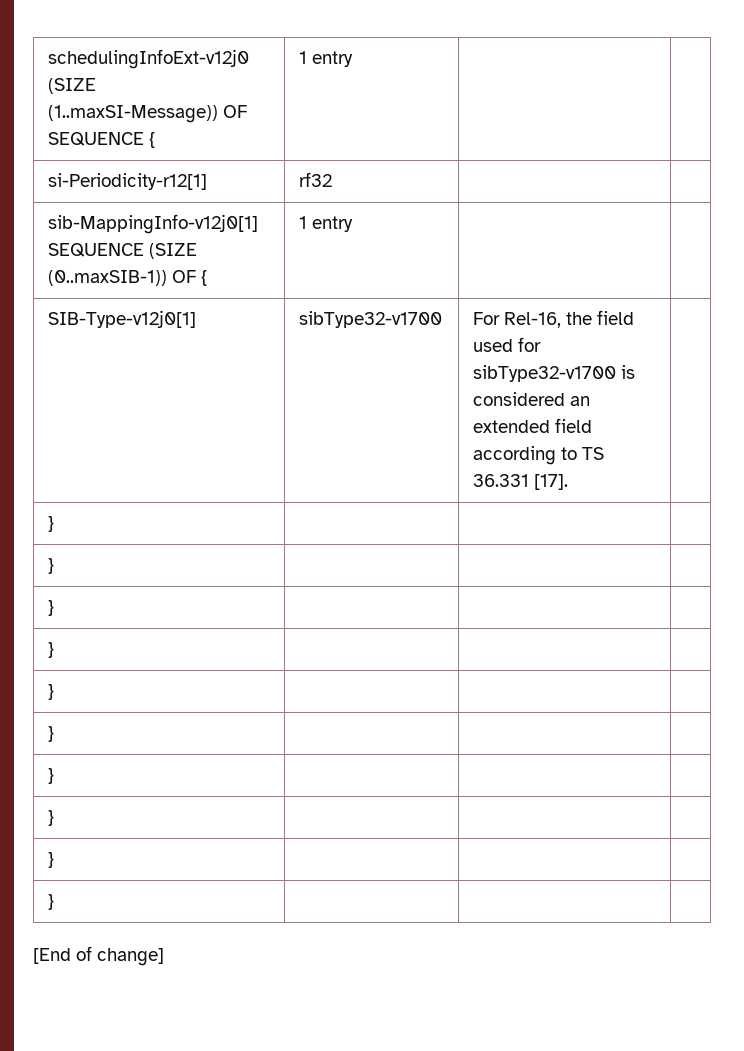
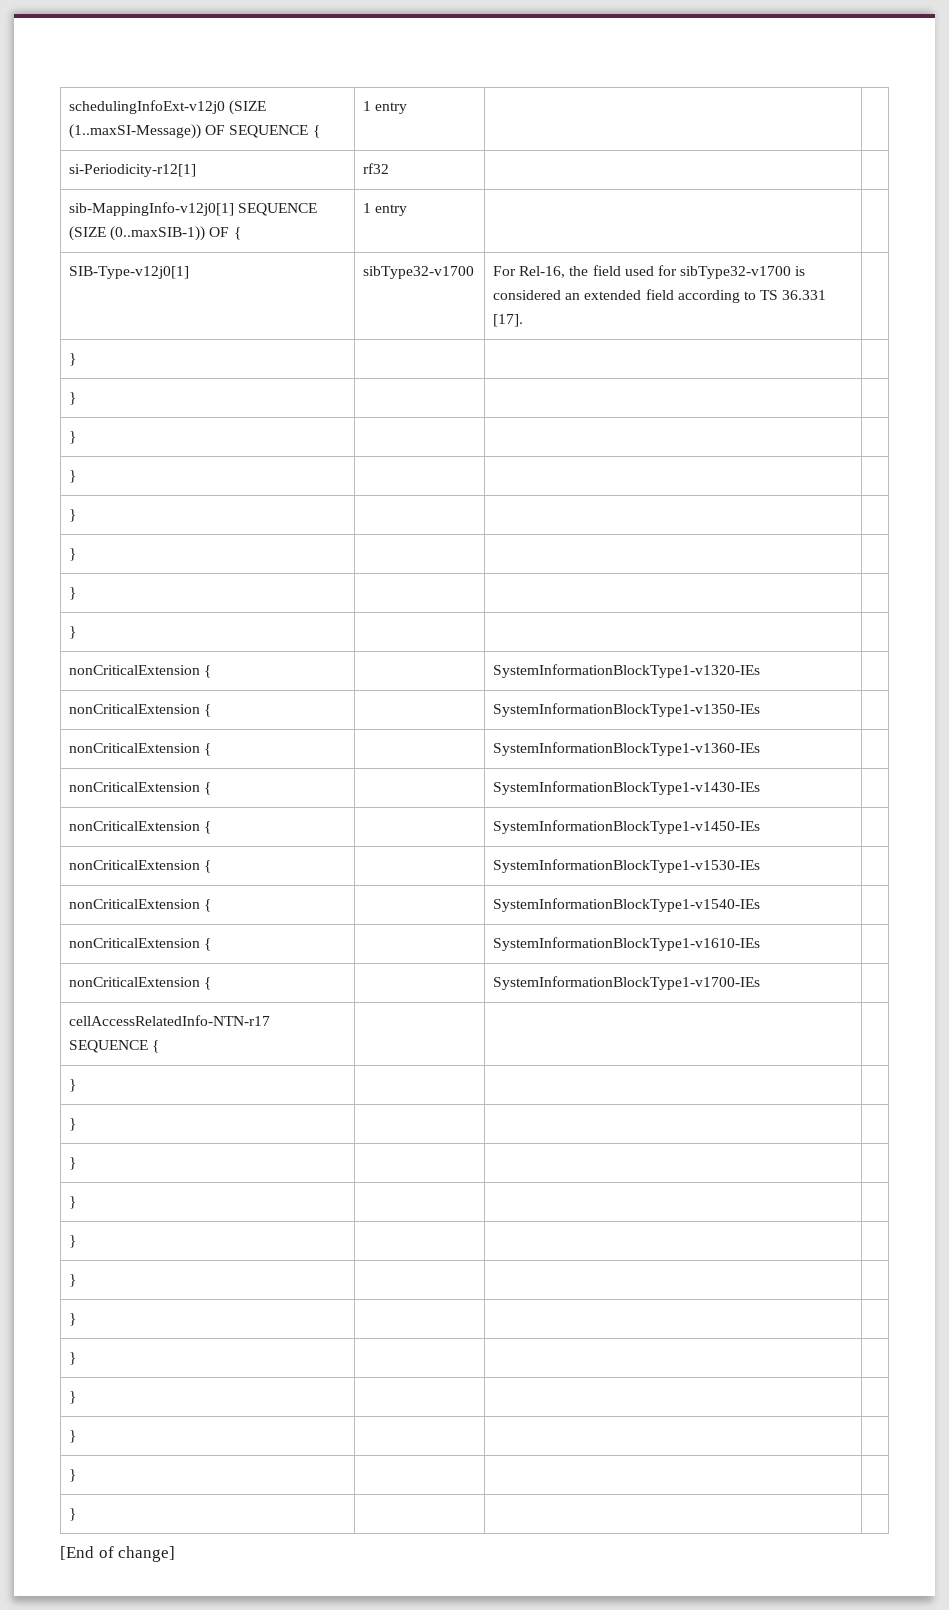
+ nonCriticalExtension { | | SystemInformationBlockType1-v1320-IEs |
+ nonCriticalExtension { | | SystemInformationBlockType1-v1350-IEs |
+ nonCriticalExtension { | | SystemInformationBlockType1-v1360-IEs |
+ nonCriticalExtension { | | SystemInformationBlockType1-v1430-IEs |
+ nonCriticalExtension { | | SystemInformationBlockType1-v1450-IEs |
+ nonCriticalExtension { | | SystemInformationBlockType1-v1530-IEs |
+ nonCriticalExtension { | | SystemInformationBlockType1-v1540-IEs |
+ nonCriticalExtension { | | SystemInformationBlockType1-v1610-IEs |
+ nonCriticalExtension { | | SystemInformationBlockType1-v1700-IEs |
+ cellAccessRelatedInfo-NTN-r17 SEQUENCE { | | |
+ } | | |
+ } | | |
+ } | | |
+ } | | |
+ } | | |
+ } | | |
+ } | | |
+ } | | |
+ } | | |
+ } | | |

